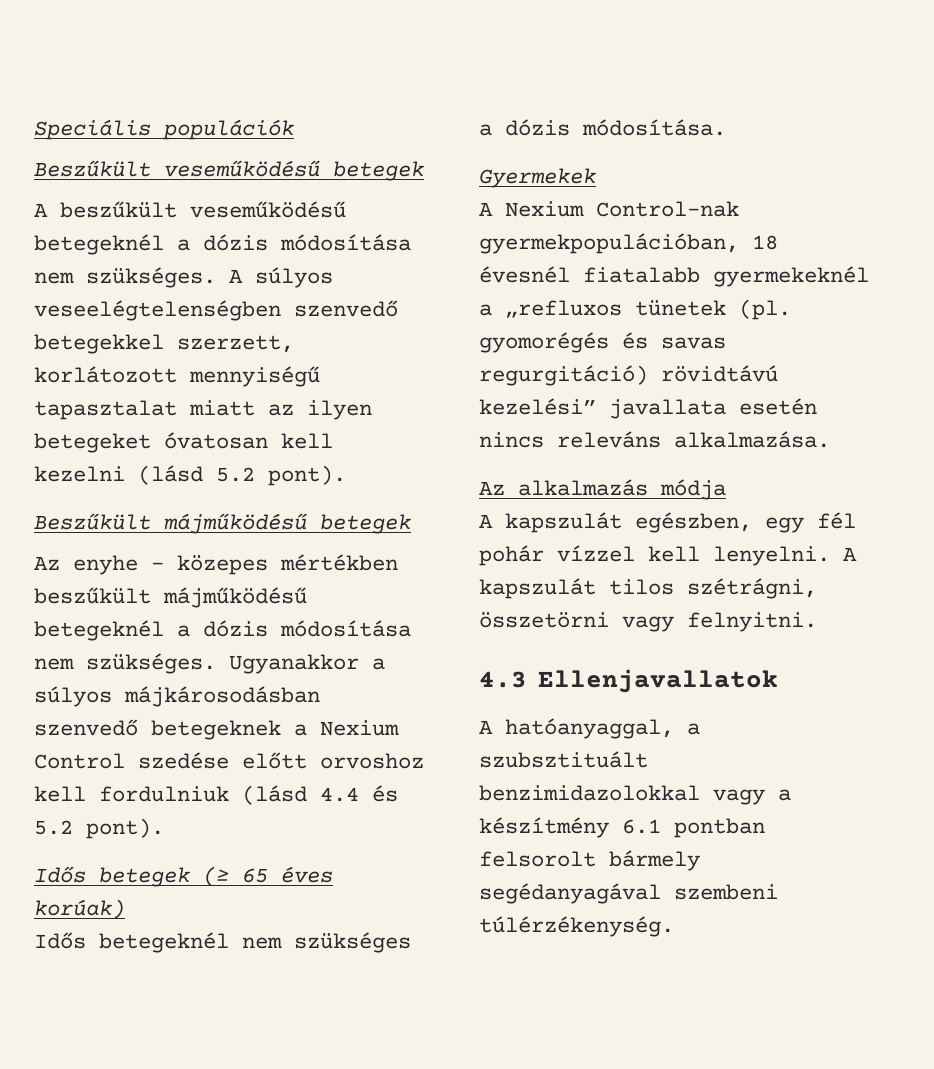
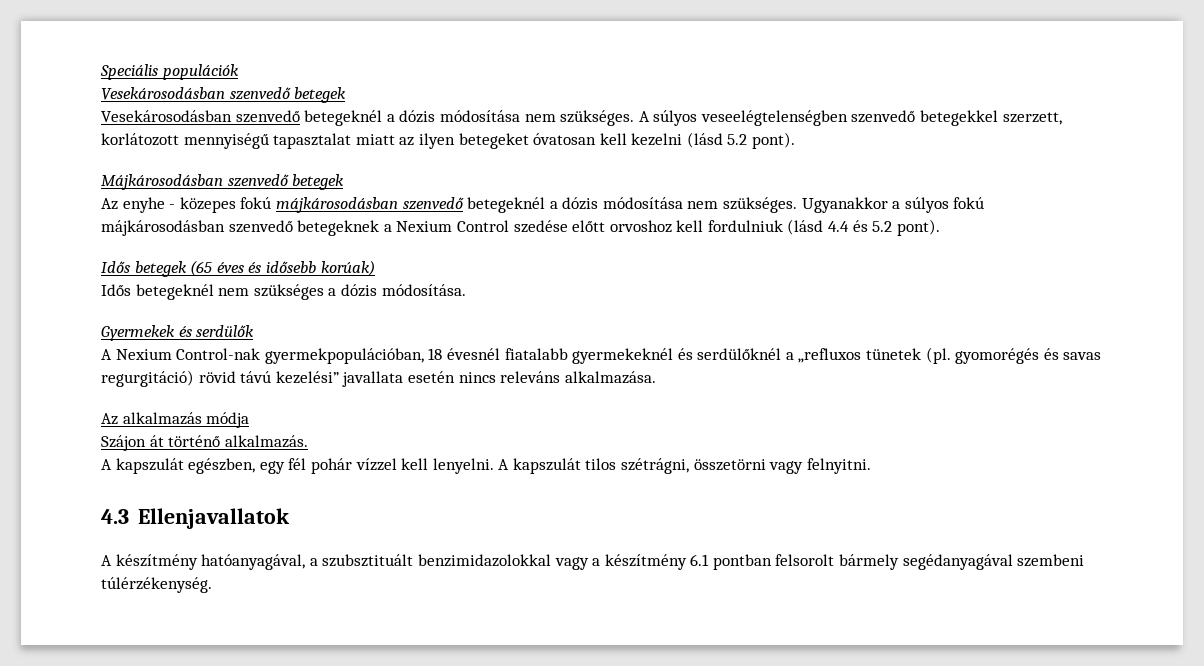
- Beszűkült veseműködésű betegek
- A beszűkült veseműködésű betegeknél a dózis módosítása nem szükséges.
+ Vesekárosodásban szenvedő betegek
+ Vesekárosodásban szenvedő betegeknél a dózis módosítása nem szükséges.
- Beszűkült májműködésű betegek
+ Májkárosodásban szenvedő betegek
- Az enyhe - közepes mértékben beszűkült májműködésű betegeknél a dózis módosítása nem szükséges.
+ Az enyhe - közepes fokú májkárosodásban szenvedő betegeknél a dózis módosítása nem szükséges.
- Ugyanakkor a súlyos májkárosodásban szenvedő betegeknek a Nexium Control szedése előtt orvoshoz kell fordulniuk (lásd 4.4 és 5.2 pont).
+ Ugyanakkor a súlyos fokú májkárosodásban szenvedő betegeknek a Nexium Control szedése előtt orvoshoz kell fordulniuk (lásd 4.4 és 5.2 pont).
- Idős betegek (≥ 65 éves korúak)
+ Idős betegek (65 éves és idősebb korúak)
- Gyermekek
+ Gyermekek és serdülők
- A Nexium Control-nak gyermekpopulációban, 18 évesnél fiatalabb gyermekeknél a „refluxos tünetek (pl. gyomorégés és savas regurgitáció) rövidtávú kezelési” javallata esetén nincs releváns alkalmazása.
+ A Nexium Control-nak gyermekpopulációban, 18 évesnél fiatalabb gyermekeknél és serdülőknél a „refluxos tünetek (pl. gyomorégés és savas regurgitáció) rövid távú kezelési” javallata esetén nincs releváns alkalmazása.
+ Szájon át történő alkalmazás.
- A hatóanyaggal, a szubsztituált benzimidazolokkal vagy a készítmény 6.1 pontban felsorolt bármely segédanyagával szembeni túlérzékenység.
+ A készítmény hatóanyagával, a szubsztituált benzimidazolokkal vagy a készítmény 6.1 pontban felsorolt bármely segédanyagával szembeni túlérzékenység.

